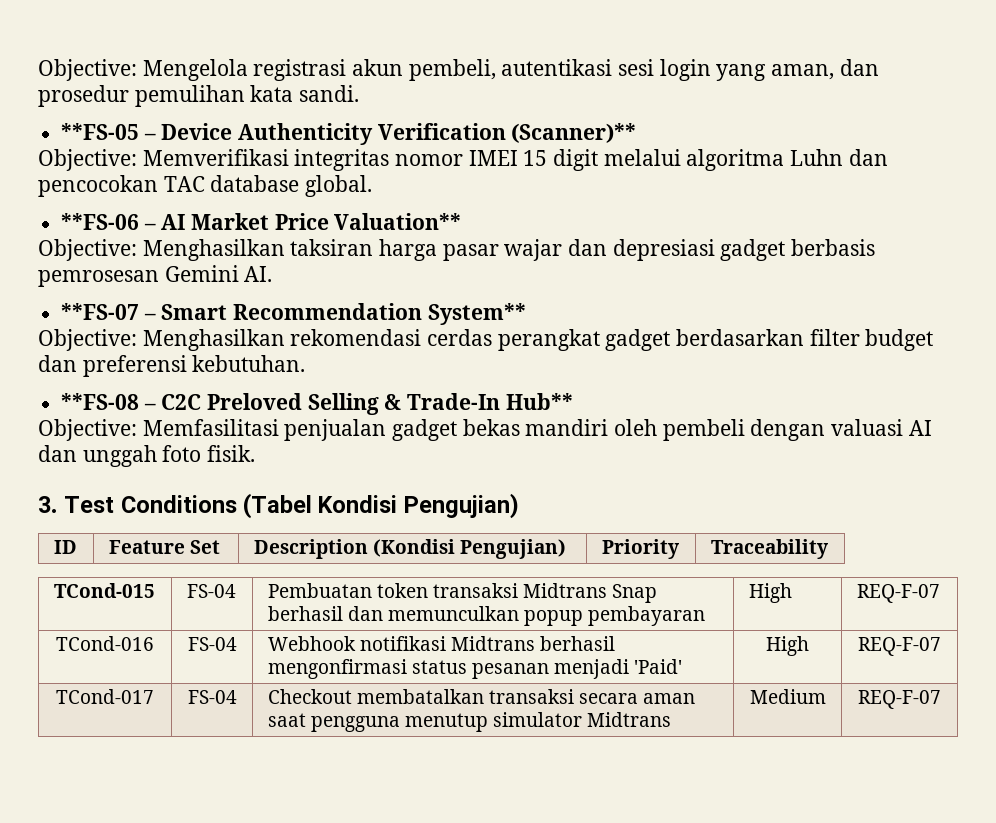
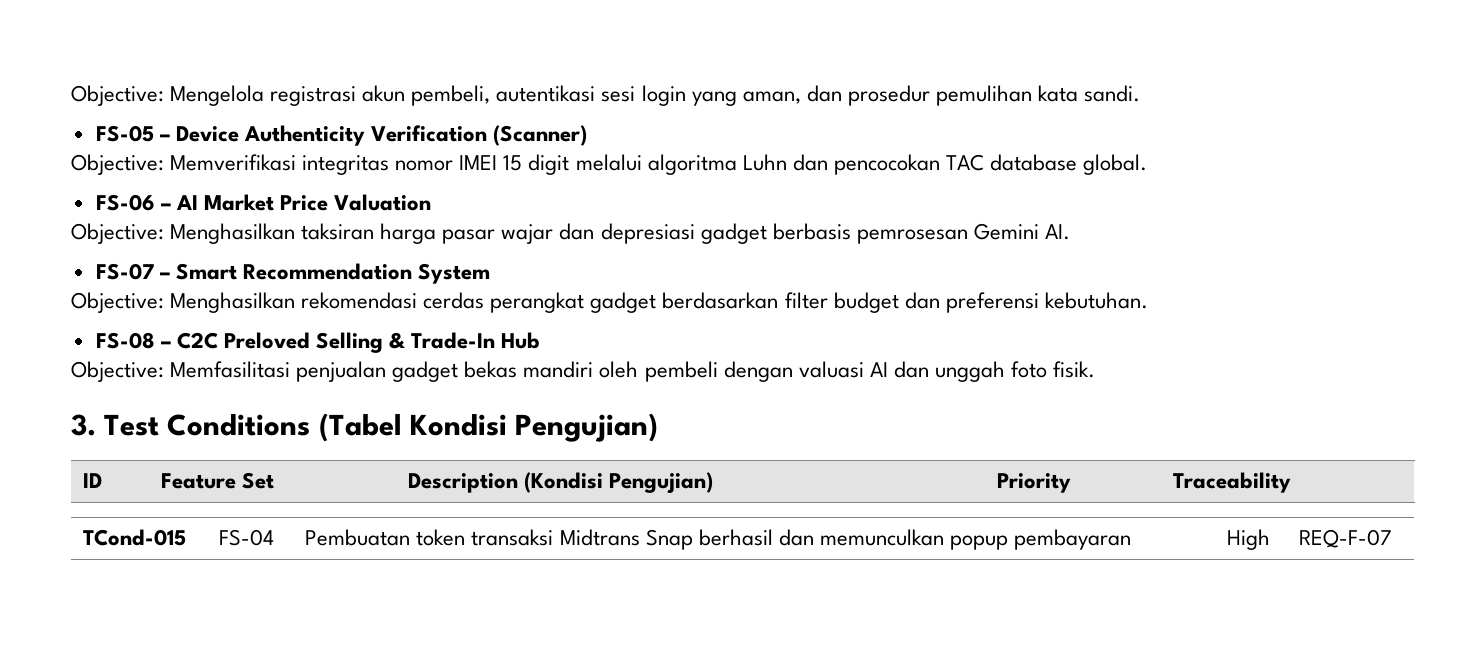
- **FS-05 – Device Authenticity Verification (Scanner)**
+ FS-05 – Device Authenticity Verification (Scanner)
- **FS-06 – AI Market Price Valuation**
+ FS-06 – AI Market Price Valuation
- **FS-07 – Smart Recommendation System**
+ FS-07 – Smart Recommendation System
- **FS-08 – C2C Preloved Selling & Trade-In Hub**
+ FS-08 – C2C Preloved Selling & Trade-In Hub
- TCond-016 | FS-04 | Webhook notifikasi Midtrans berhasil mengonfirmasi status pesanan menjadi 'Paid' | High | REQ-F-07
- TCond-017 | FS-04 | Checkout membatalkan transaksi secara aman saat pengguna menutup simulator Midtrans | Medium | REQ-F-07

